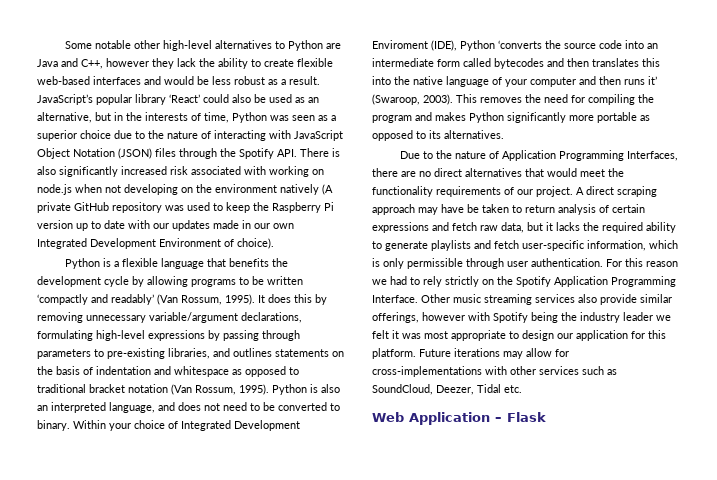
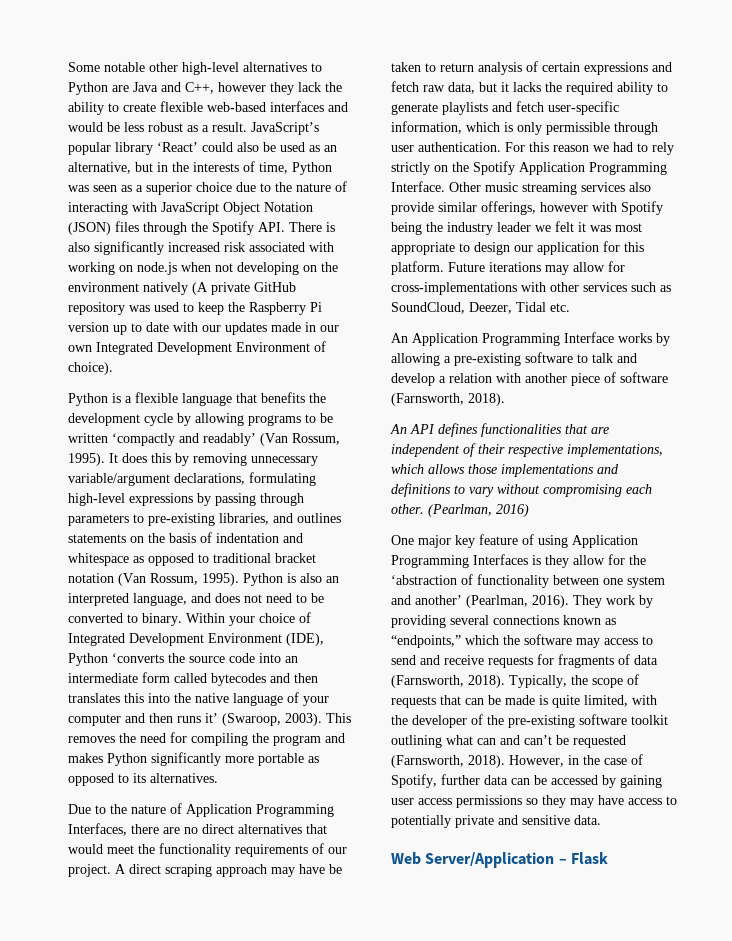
- Within your choice of Integrated Development Enviroment (IDE), Python ‘converts the source code into an intermediate form called bytecodes and then translates this into the native language of your computer and then runs it’ (Swaroop, 2003).
+ Within your choice of Integrated Development Environment (IDE), Python ‘converts the source code into an intermediate form called bytecodes and then translates this into the native language of your computer and then runs it’ (Swaroop, 2003).
+ An Application Programming Interface works by allowing a pre-existing software to talk and develop a relation with another piece of software (Farnsworth, 2018).
+ An API defines functionalities that are independent of their respective implementations, which allows those implementations and definitions to vary without compromising each other. (Pearlman, 2016)
+ One major key feature of using Application Programming Interfaces is they allow for the ‘abstraction of functionality between one system and another’ (Pearlman, 2016). They work by providing several connections known as “endpoints,” which the software may access to send and receive requests for fragments of data (Farnsworth, 2018). Typically, the scope of requests that can be made is quite limited, with the developer of the pre-existing software toolkit outlining what can and can’t be requested (Farnsworth, 2018). However, in the case of Spotify, further data can be accessed by gaining user access permissions so they may have access to potentially private and sensitive data.
- Web Application – Flask
+ Web Server/Application – Flask

